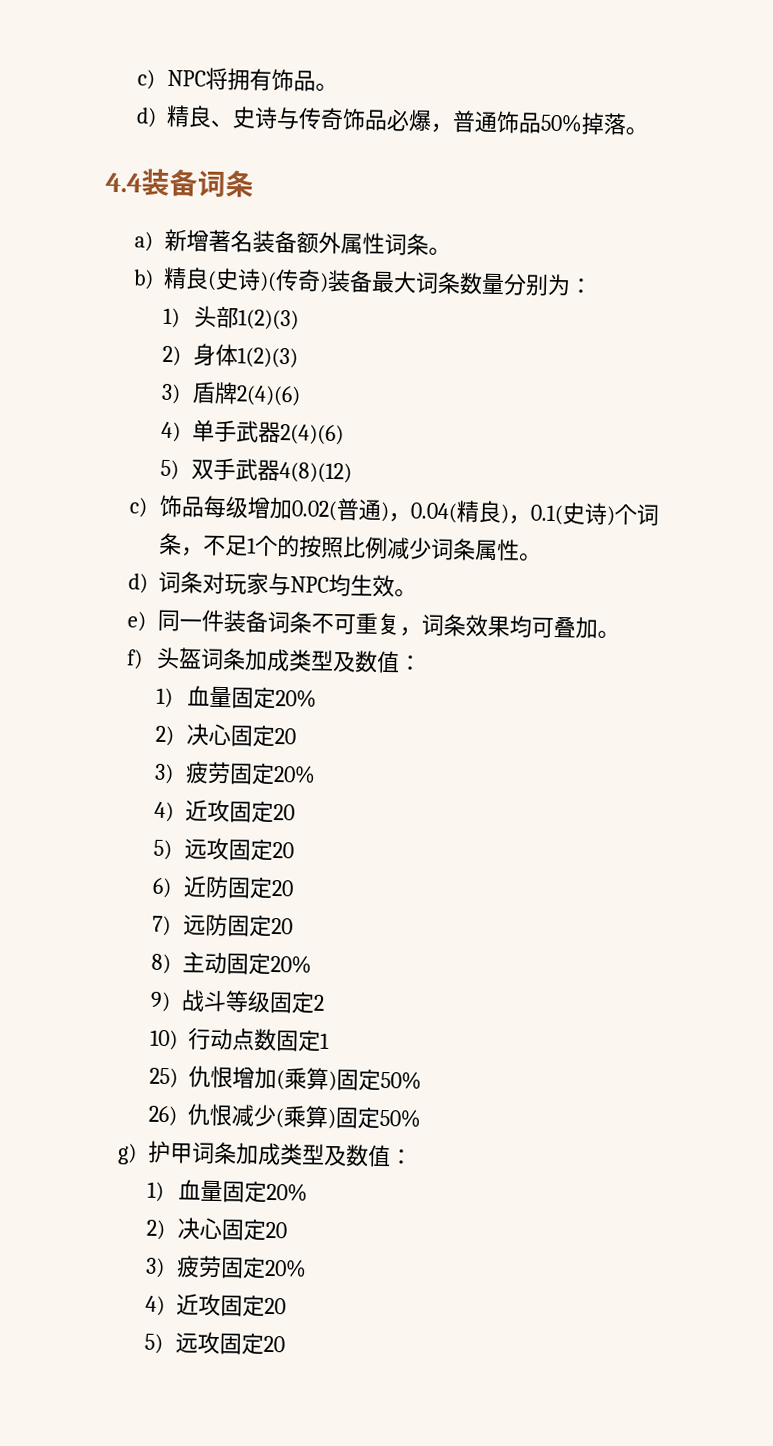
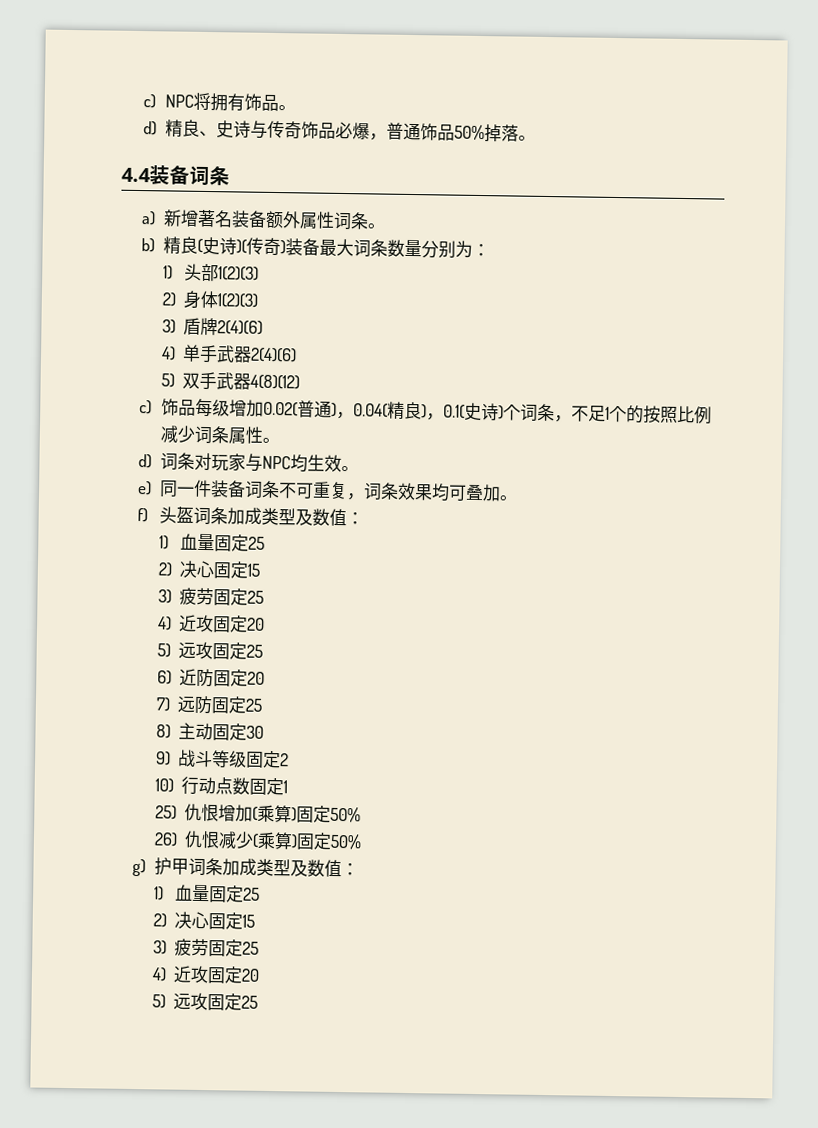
  f)头盔词条加成类型及数值：
- 1)血量固定20%
- 2)决心固定20
- 3)疲劳固定20%
+ 1)血量固定25
+ 2)决心固定15
+ 3)疲劳固定25
  4)近攻固定20
- 5)远攻固定20
+ 5)远攻固定25
- 7)远防固定20
+ 7)远防固定25
- 8)主动固定20%
+ 8)主动固定30
  g)护甲词条加成类型及数值：
- 1)血量固定20%
- 2)决心固定20
- 3)疲劳固定20%
+ 1)血量固定25
+ 2)决心固定15
+ 3)疲劳固定25
  4)近攻固定20
- 5)远攻固定20
+ 5)远攻固定25

